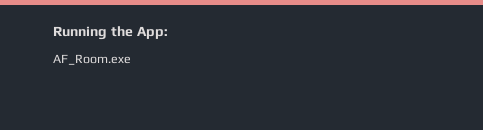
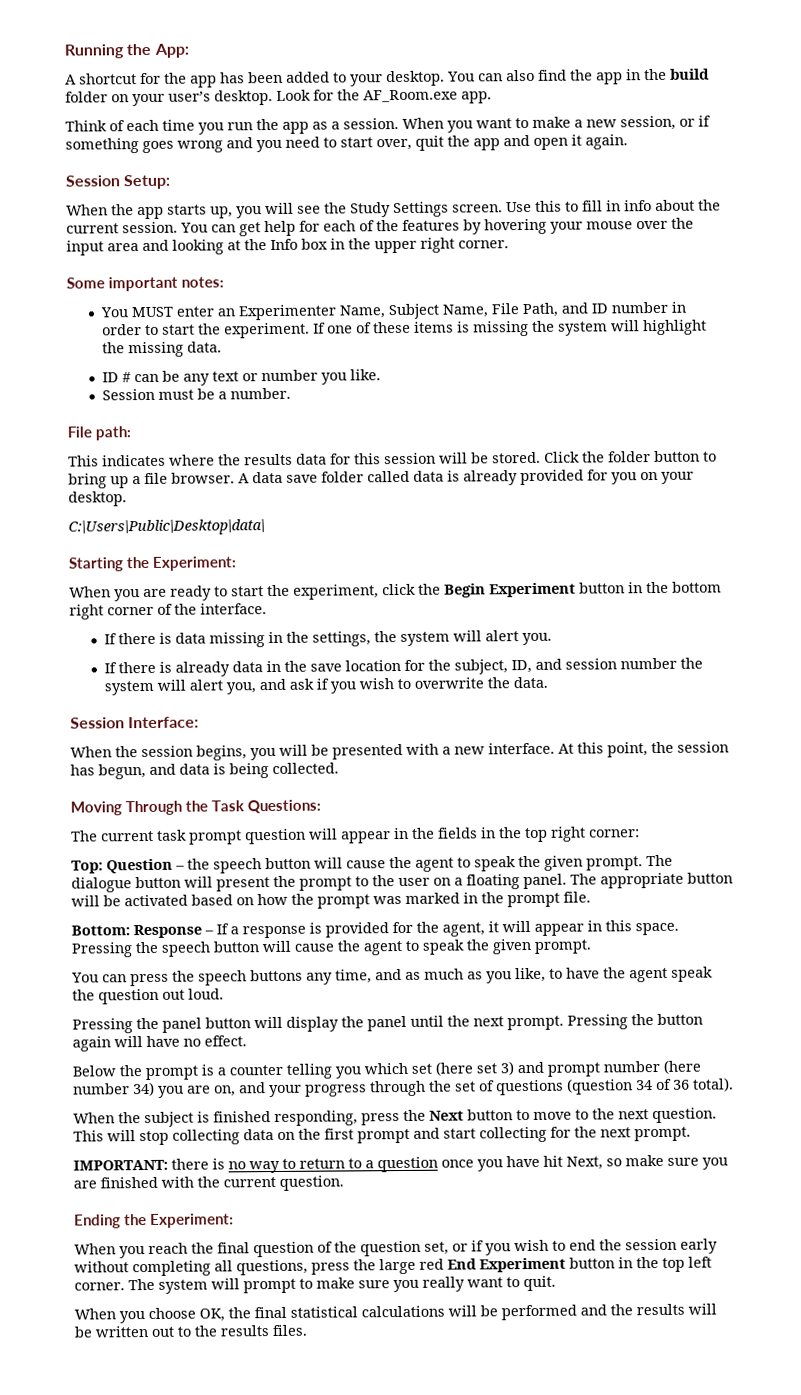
- AF_Room.exe
+ A shortcut for the app has been added to your desktop. You can also find the app in the build folder on your user’s desktop. Look for the AF_Room.exe app.
+ Think of each time you run the app as a session. When you want to make a new session, or if something goes wrong and you need to start over, quit the app and open it again.
+ Session Setup:
+ When the app starts up, you will see the Study Settings screen. Use this to fill in info about the current session. You can get help for each of the features by hovering your mouse over the input area and looking at the Info box in the upper right corner.
+ Some important notes:
+ You MUST enter an Experimenter Name, Subject Name, File Path, and ID number in order to start the experiment. If one of these items is missing the system will highlight the missing data.
+ ID # can be any text or number you like.
+ Session must be a number.
+ File path:
+ This indicates where the results data for this session will be stored. Click the folder button to bring up a file browser. A data save folder called data is already provided for you on your desktop.
+ C:\Users\Public\Desktop\data\
+ Starting the Experiment:
+ When you are ready to start the experiment, click the Begin Experiment button in the bottom right corner of the interface.
+ If there is data missing in the settings, the system will alert you.
+ If there is already data in the save location for the subject, ID, and session number the system will alert you, and ask if you wish to overwrite the data.
+ Session Interface:
+ When the session begins, you will be presented with a new interface. At this point, the session has begun, and data is being collected.
+ Moving Through the Task Questions:
+ The current task prompt question will appear in the fields in the top right corner:
+ Top: Question – the speech button will cause the agent to speak the given prompt. The dialogue button will present the prompt to the user on a floating panel. The appropriate button will be activated based on how the prompt was marked in the prompt file.
+ Bottom: Response – If a response is provided for the agent, it will appear in this space. Pressing the speech button will cause the agent to speak the given prompt.
+ You can press the speech buttons any time, and as much as you like, to have the agent speak the question out loud.
+ Pressing the panel button will display the panel until the next prompt. Pressing the button again will have no effect.
+ Below the prompt is a counter telling you which set (here set 3) and prompt number (here number 34) you are on, and your progress through the set of questions (question 34 of 36 total).
+ When the subject is finished responding, press the Next button to move to the next question. This will stop collecting data on the first prompt and start collecting for the next prompt.
+ IMPORTANT: there is no way to return to a question once you have hit Next, so make sure you are finished with the current question.
+ Ending the Experiment:
+ When you reach the final question of the question set, or if you wish to end the session early without completing all questions, press the large red End Experiment button in the top left corner. The system will prompt to make sure you really want to quit.
+ When you choose OK, the final statistical calculations will be performed and the results will be written out to the results files.

